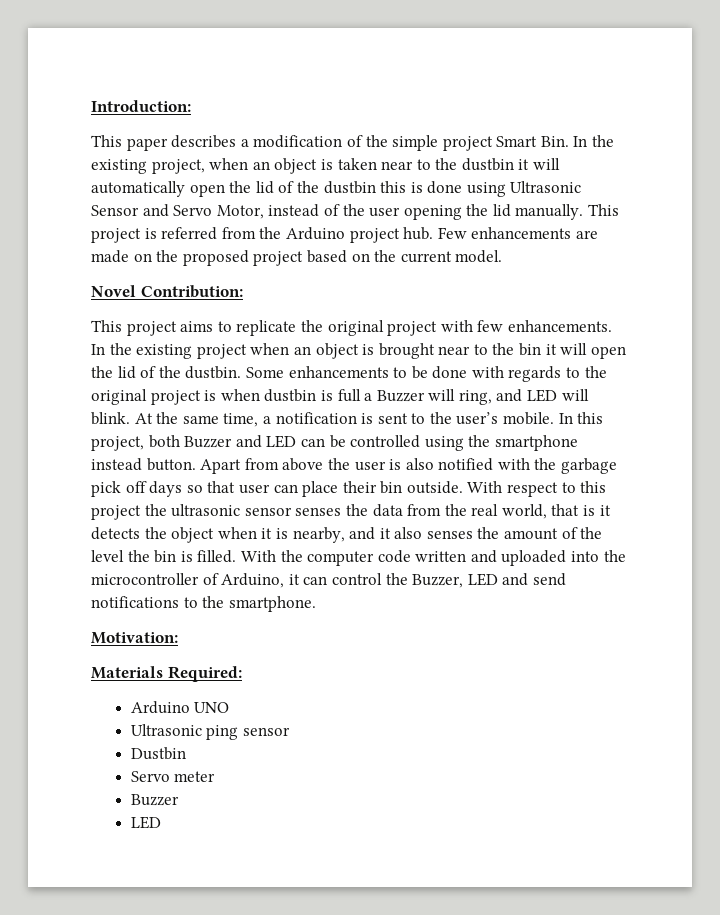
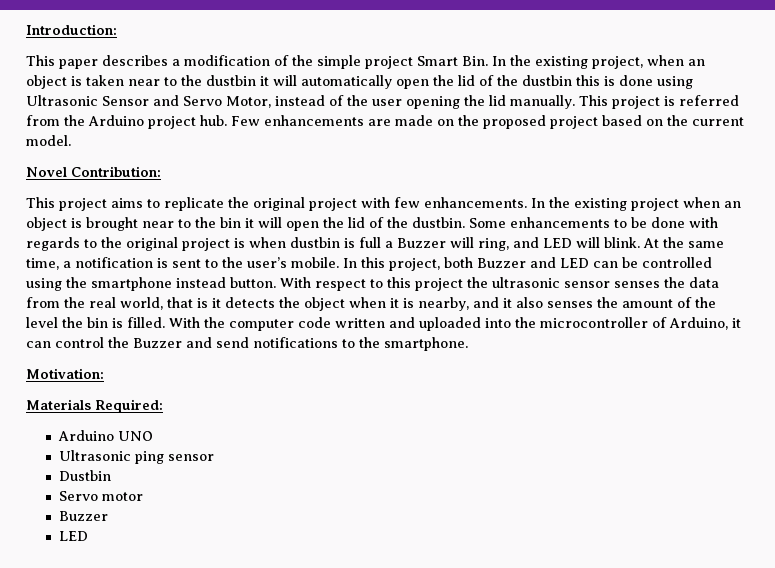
- Apart from above the user is also notified with the garbage pick off days so that user can place their bin outside.
- With the computer code written and uploaded into the microcontroller of Arduino, it can control the Buzzer, LED and send notifications to the smartphone.
+ With the computer code written and uploaded into the microcontroller of Arduino, it can control the Buzzer and send notifications to the smartphone.
- Servo meter
+ Servo motor

